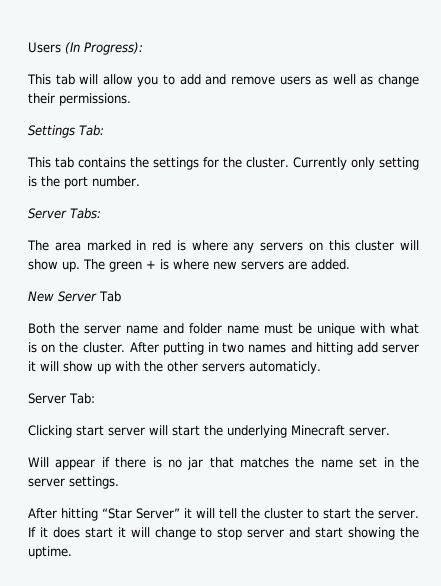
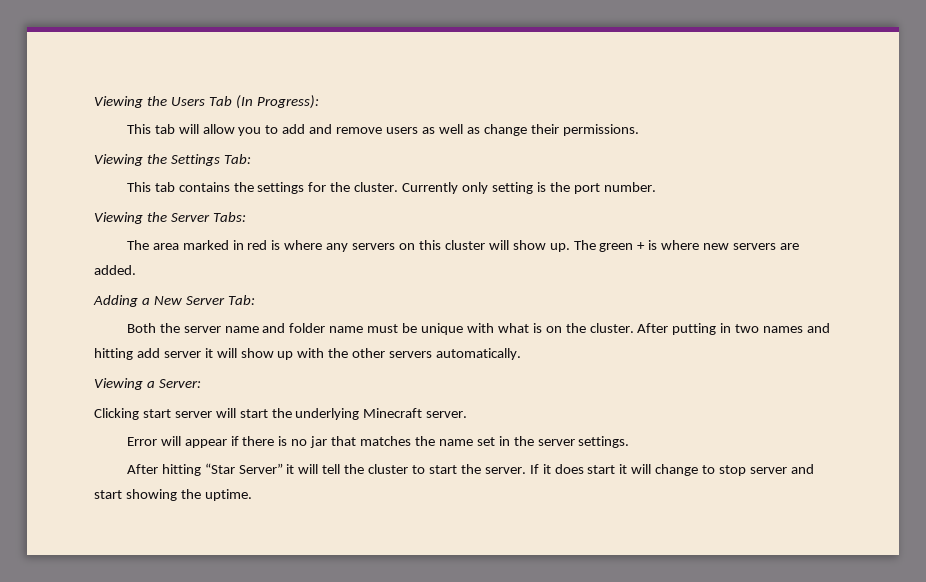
- Users (In Progress):
+ Viewing the Users Tab (In Progress):
- Settings Tab:
+ Viewing the Settings Tab:
- Server Tabs:
+ Viewing the Server Tabs:
- New Server Tab
+ Adding a New Server Tab:
- After putting in two names and hitting add server it will show up with the other servers automaticly.
- Server Tab:
+ After putting in two names and hitting add server it will show up with the other servers automatically.
+ Viewing a Server:
- Will appear if there is no jar that matches the name set in the server settings.
+ Error will appear if there is no jar that matches the name set in the server settings.

